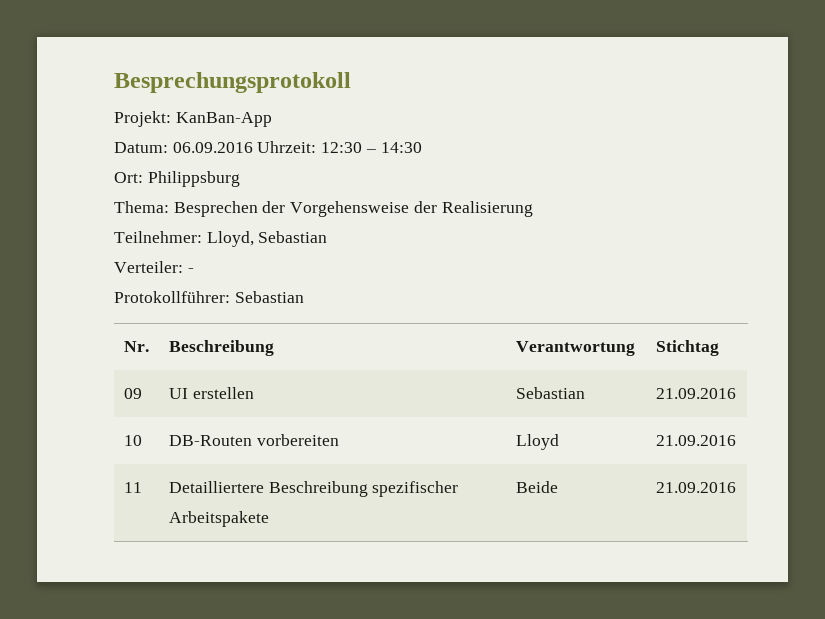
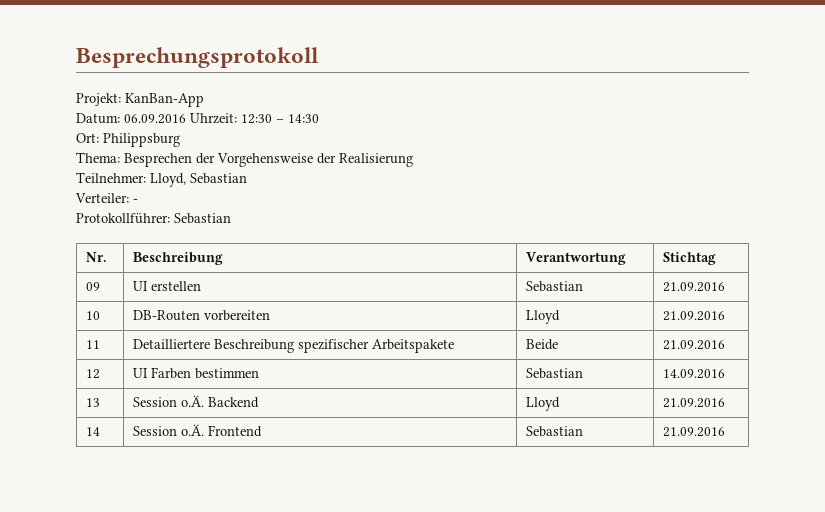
+ 12 | UI Farben bestimmen | Sebastian | 14.09.2016
+ 13 | Session o.Ä. Backend | Lloyd | 21.09.2016
+ 14 | Session o.Ä. Frontend | Sebastian | 21.09.2016

